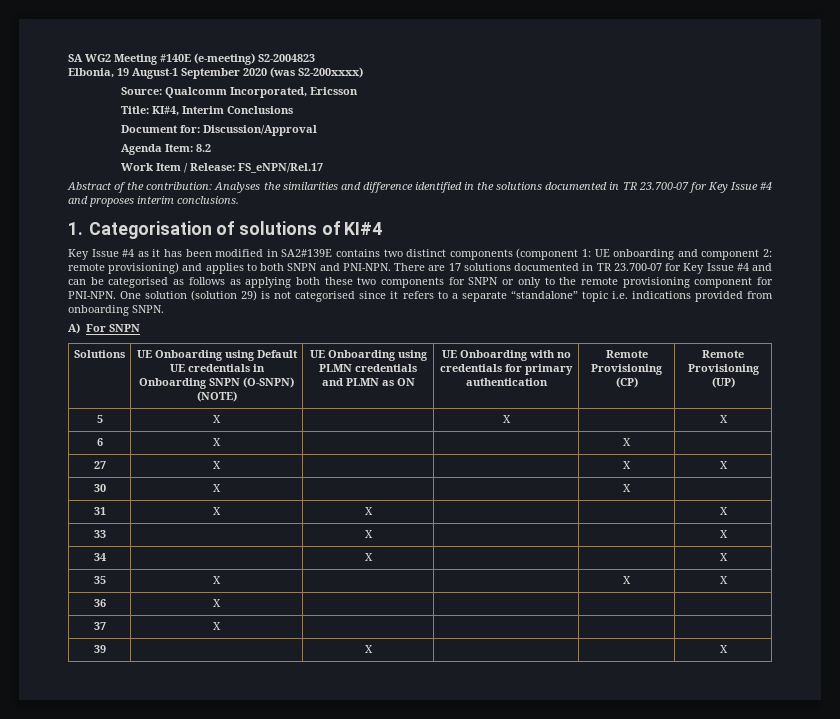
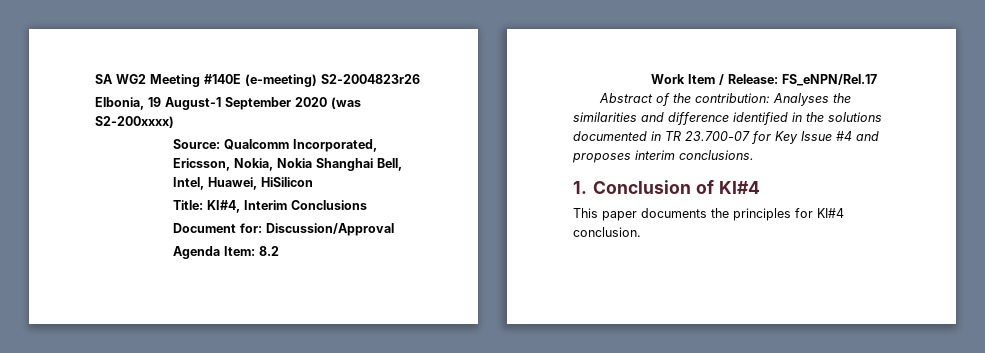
- SA WG2 Meeting #140E (e-meeting) S2-2004823
+ SA WG2 Meeting #140E (e-meeting) S2-2004823r26
- Source: Qualcomm Incorporated, Ericsson
+ Source: Qualcomm Incorporated, Ericsson, Nokia, Nokia Shanghai Bell, Intel, Huawei, HiSilicon
- 1. Categorisation of solutions of KI#4
+ 1. Conclusion of KI#4
- Key Issue #4 as it has been modified in SA2#139E contains two distinct components (component 1: UE onboarding and component 2: remote provisioning) and applies to both SNPN and PNI-NPN. There are 17 solutions documented in TR 23.700-07 for Key Issue #4 and can be categorised as follows as applying both these two components for SNPN or only to the remote provisioning component for PNI-NPN. One solution (solution 29) is not categorised since it refers to a separate “standalone” topic i.e. indications provided from onboarding SNPN.
- A) For SNPN
- Solutions | UE Onboarding using Default UE credentials in Onboarding SNPN (O-SNPN) (NOTE) | UE Onboarding using PLMN credentials and PLMN as ON | UE Onboarding with no credentials for primary authentication | Remote Provisioning (CP) | Remote Provisioning (UP)
- 5 | X | | X | | X
- 6 | X | | | X |
- 27 | X | | | X | X
- 30 | X | | | X |
- 31 | X | X | | | X
- 33 | | X | | | X
- 34 | | X | | | X
- 35 | X | | | X | X
- 36 | X | | | |
- 37 | X | | | |
- 39 | | X | | | X
+ This paper documents the principles for KI#4 conclusion.

